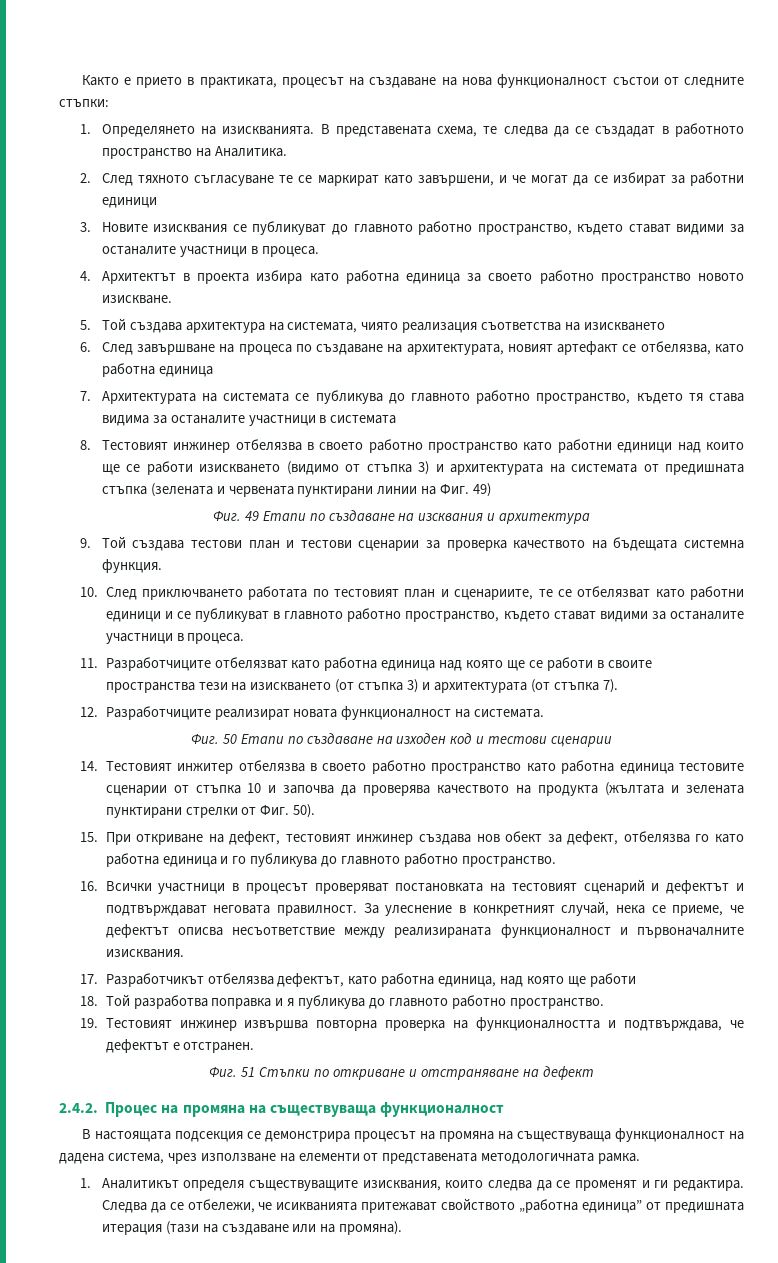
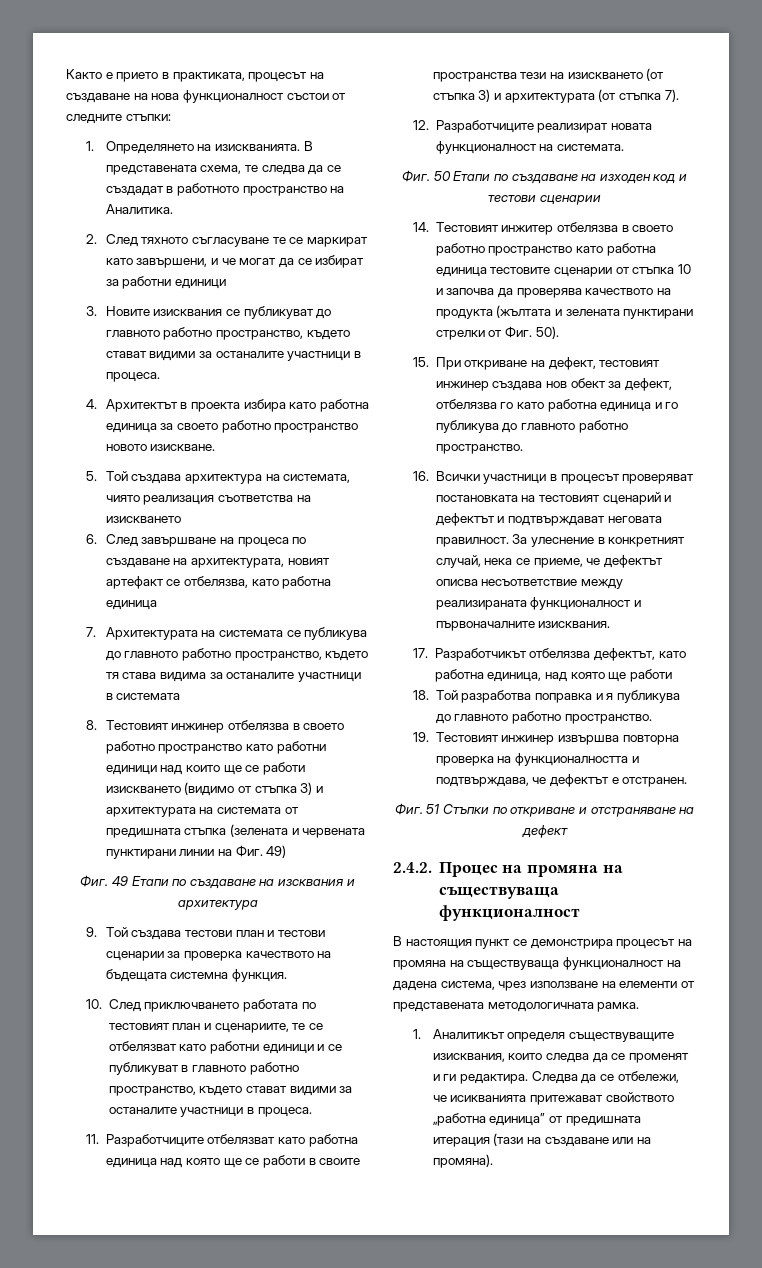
- В настоящата подсекция се демонстрира процесът на промяна на съществуваща функционалност на дадена система, чрез използване на елементи от представената методологичната рамка.
+ В настоящия пункт се демонстрира процесът на промяна на съществуваща функционалност на дадена система, чрез използване на елементи от представената методологичната рамка.

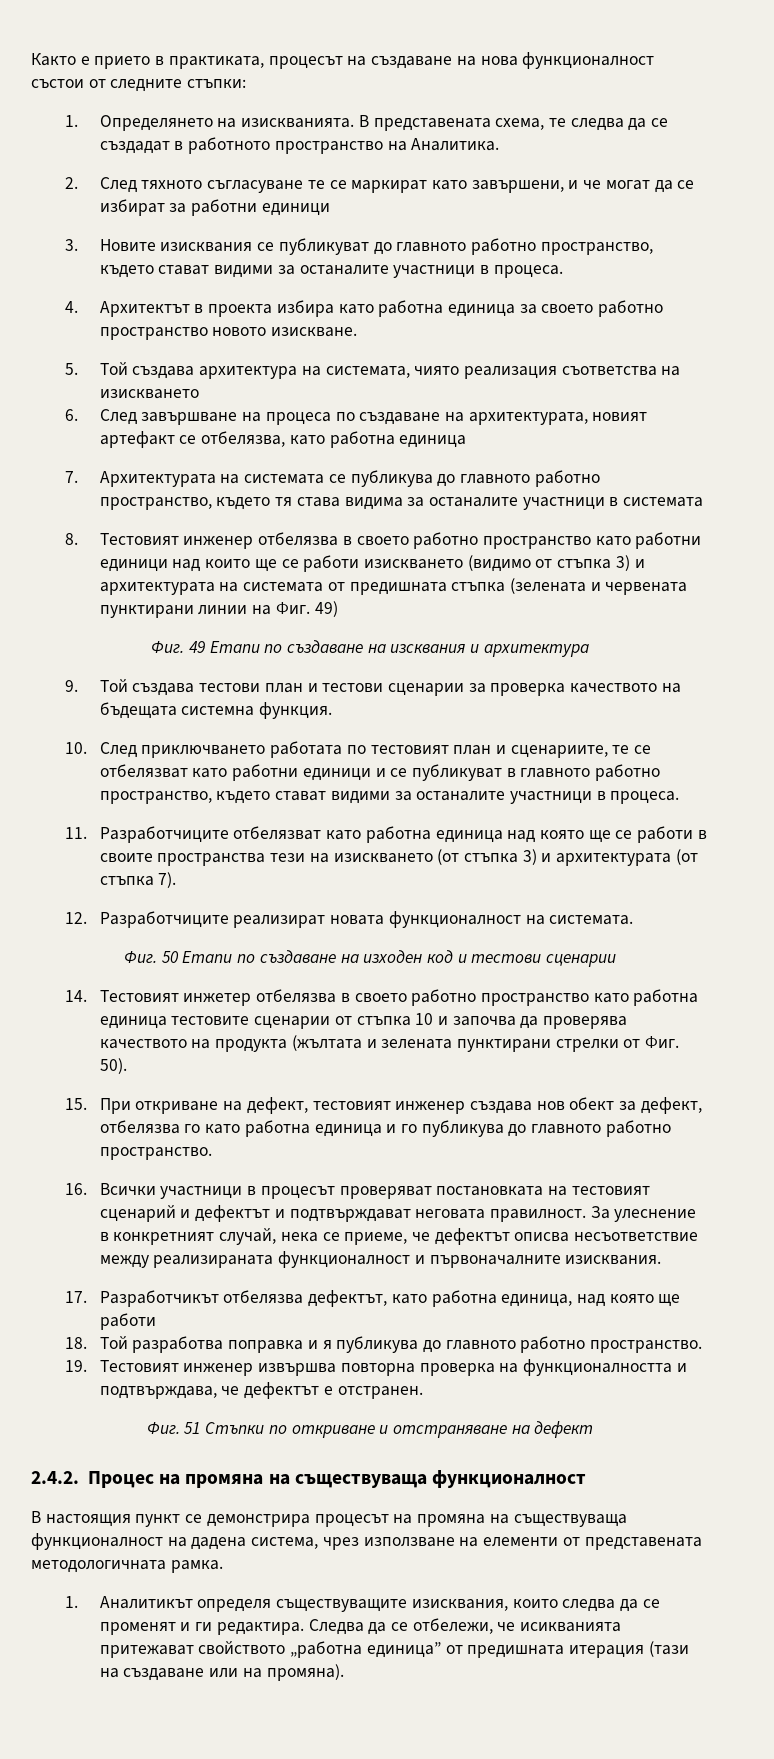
- 8. Тестовият инжинер отбелязва в своето работно пространство като работни единици над които ще се работи изискването (видимо от стъпка 3) и архитектурата на системата от предишната стъпка (зелената и червената пунктирани линии на Фиг. 49)
+ 8. Тестовият инженер отбелязва в своето работно пространство като работни единици над които ще се работи изискването (видимо от стъпка 3) и архитектурата на системата от предишната стъпка (зелената и червената пунктирани линии на Фиг. 49)
- 14. Тестовият инжитер отбелязва в своето работно пространство като работна единица тестовите сценарии от стъпка 10 и започва да проверява качеството на продукта (жълтата и зелената пунктирани стрелки от Фиг. 50).
+ 14. Тестовият инжетер отбелязва в своето работно пространство като работна единица тестовите сценарии от стъпка 10 и започва да проверява качеството на продукта (жълтата и зелената пунктирани стрелки от Фиг. 50).
- 15. При откриване на дефект, тестовият инжинер създава нов обект за дефект, отбелязва го като работна единица и го публикува до главното работно пространство.
+ 15. При откриване на дефект, тестовият инженер създава нов обект за дефект, отбелязва го като работна единица и го публикува до главното работно пространство.
- 19. Тестовият инжинер извършва повторна проверка на функционалността и подтвърждава, че дефектът е отстранен.
+ 19. Тестовият инженер извършва повторна проверка на функционалността и подтвърждава, че дефектът е отстранен.

